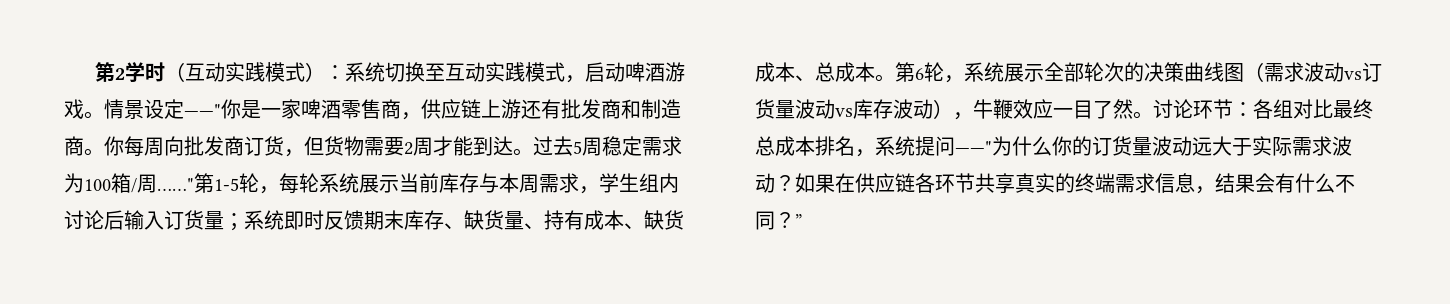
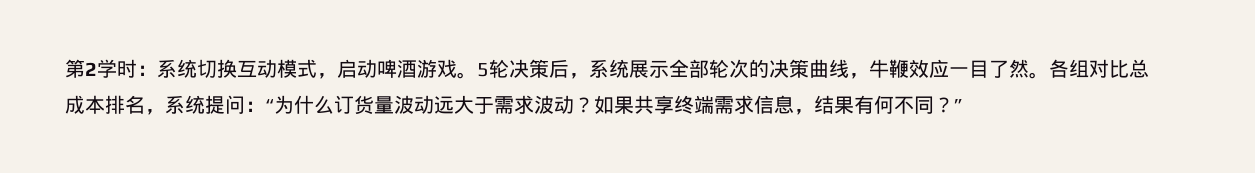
- 第2学时（互动实践模式）：系统切换至互动实践模式，启动啤酒游戏。
+ 第2学时：系统切换互动模式，启动啤酒游戏。
- 情景设定——"你是一家啤酒零售商，供应链上游还有批发商和制造商。你每周向批发商订货，但货物需要2周才能到达。过去5周稳定需求为100箱/周……"第1-5轮，每轮系统展示当前库存与本周需求，学生组内讨论后输入订货量；系统即时反馈期末库存、缺货量、持有成本、缺货成本、总成本。第6轮，系统展示全部轮次的决策曲线图（需求波动vs订货量波动vs库存波动），牛鞭效应一目了然。
+ 5轮决策后，系统展示全部轮次的决策曲线，牛鞭效应一目了然。
- 讨论环节：各组对比最终总成本排名，系统提问——"为什么你的订货量波动远大于实际需求波动？
+ 各组对比总成本排名，系统提问：“为什么订货量波动远大于需求波动？
- 如果在供应链各环节共享真实的终端需求信息，结果会有什么不同？”
+ 如果共享终端需求信息，结果有何不同？”

